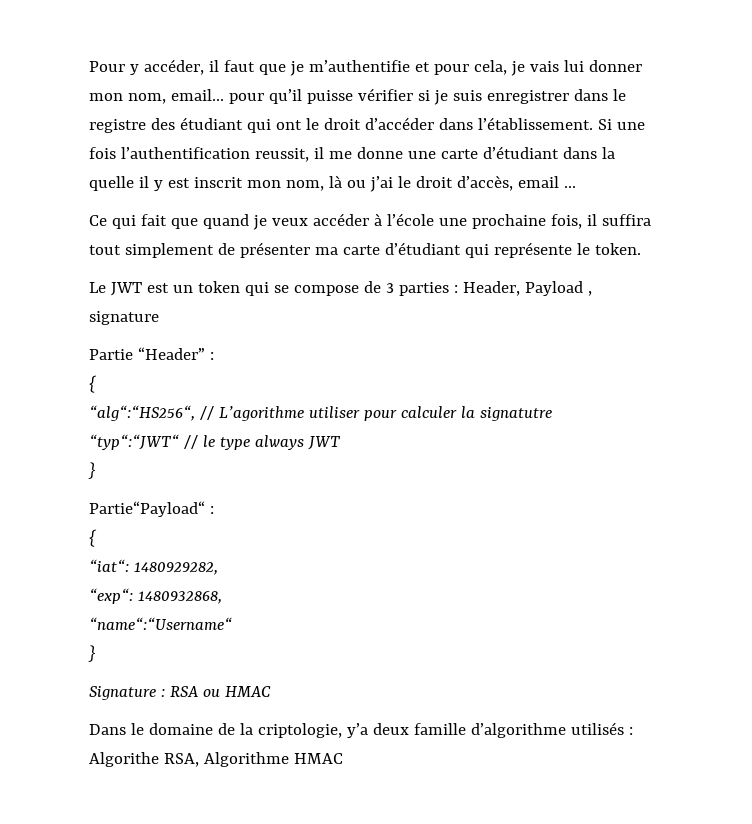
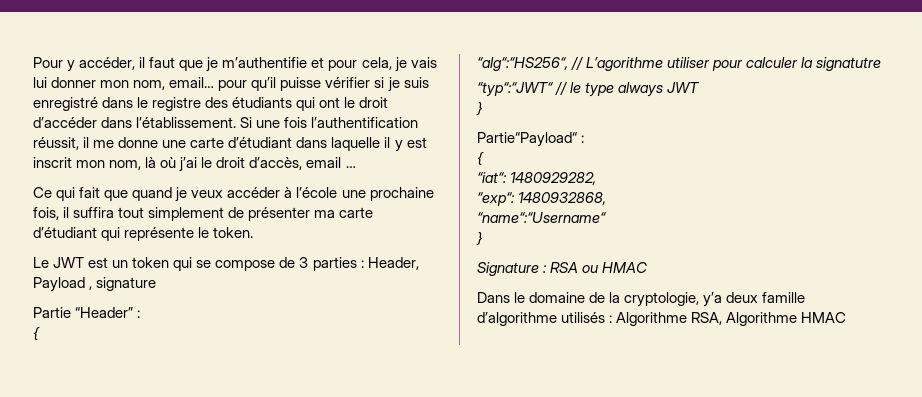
- Pour y accéder, il faut que je m’authentifie et pour cela, je vais lui donner mon nom, email… pour qu’il puisse vérifier si je suis enregistrer dans le registre des étudiant qui ont le droit d’accéder dans l’établissement.
+ Pour y accéder, il faut que je m’authentifie et pour cela, je vais lui donner mon nom, email… pour qu’il puisse vérifier si je suis enregistré dans le registre des étudiants qui ont le droit d’accéder dans l’établissement.
- Si une fois l’authentification reussit, il me donne une carte d’étudiant dans la quelle il y est inscrit mon nom, là ou j’ai le droit d’accès, email …
+ Si une fois l’authentification réussit, il me donne une carte d’étudiant dans laquelle il y est inscrit mon nom, là où j’ai le droit d’accès, email …
- Dans le domaine de la criptologie, y’a deux famille d’algorithme utilisés : Algorithe RSA, Algorithme HMAC
+ Dans le domaine de la cryptologie, y’a deux famille d’algorithme utilisés : Algorithme RSA, Algorithme HMAC

